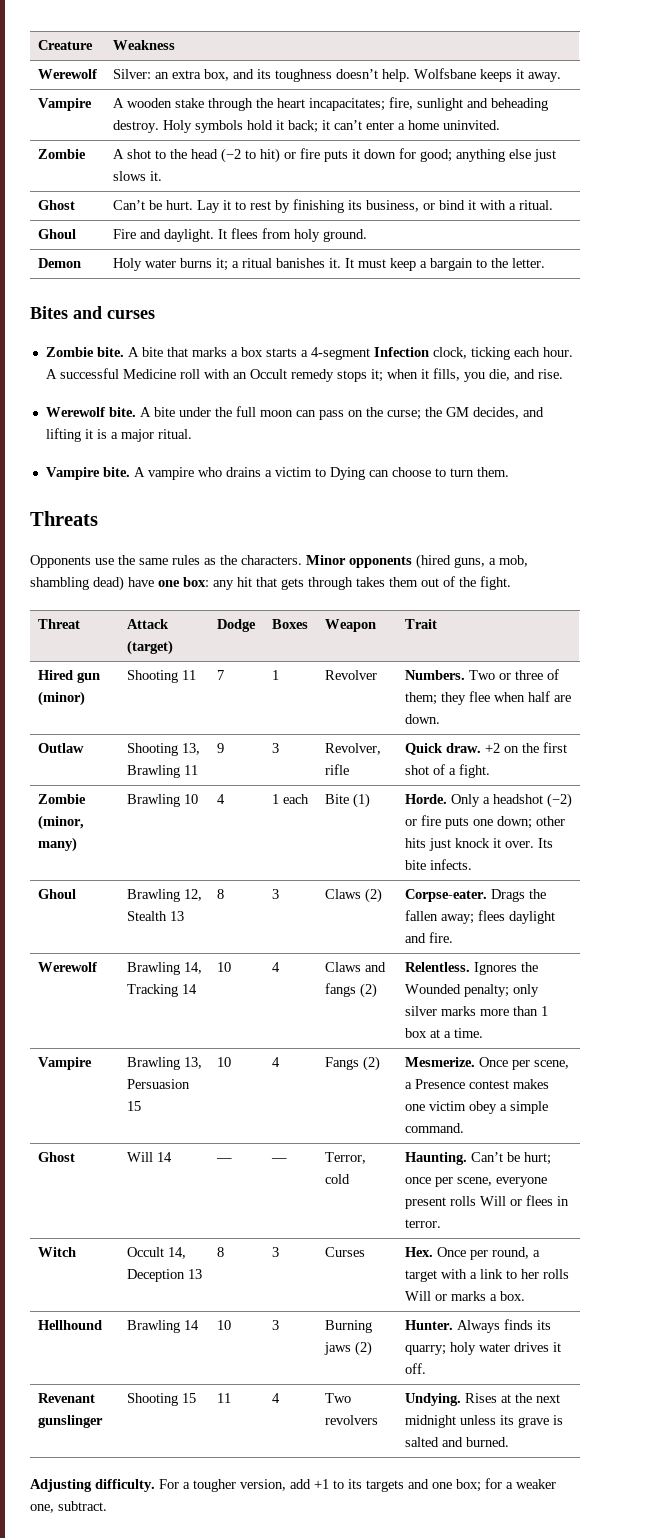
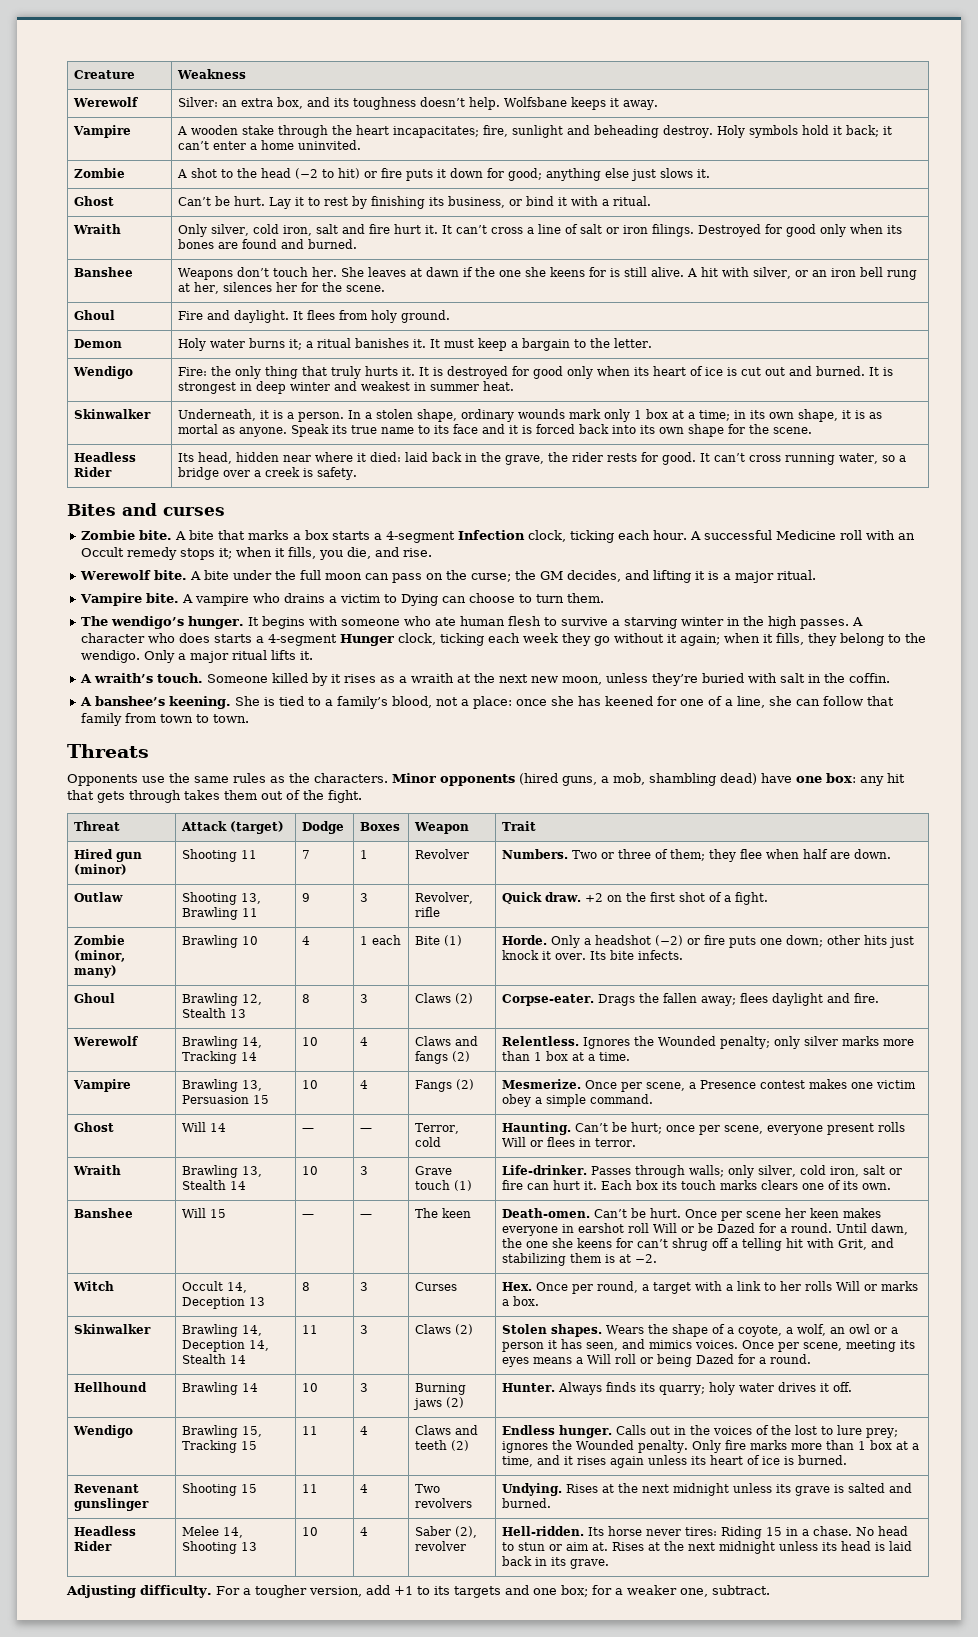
+ Wraith | Only silver, cold iron, salt and fire hurt it. It can’t cross a line of salt or iron filings. Destroyed for good only when its bones are found and burned.
+ Banshee | Weapons don’t touch her. She leaves at dawn if the one she keens for is still alive. A hit with silver, or an iron bell rung at her, silences her for the scene.
+ Wendigo | Fire: the only thing that truly hurts it. It is destroyed for good only when its heart of ice is cut out and burned. It is strongest in deep winter and weakest in summer heat.
+ Skinwalker | Underneath, it is a person. In a stolen shape, ordinary wounds mark only 1 box at a time; in its own shape, it is as mortal as anyone. Speak its true name to its face and it is forced back into its own shape for the scene.
+ Headless Rider | Its head, hidden near where it died: laid back in the grave, the rider rests for good. It can’t cross running water, so a bridge over a creek is safety.
+ The wendigo’s hunger. It begins with someone who ate human flesh to survive a starving winter in the high passes. A character who does starts a 4-segment Hunger clock, ticking each week they go without it again; when it fills, they belong to the wendigo. Only a major ritual lifts it.
+ A wraith’s touch. Someone killed by it rises as a wraith at the next new moon, unless they’re buried with salt in the coffin.
+ A banshee’s keening. She is tied to a family’s blood, not a place: once she has keened for one of a line, she can follow that family from town to town.
+ Wraith | Brawling 13, Stealth 14 | 10 | 3 | Grave touch (1) | Life-drinker. Passes through walls; only silver, cold iron, salt or fire can hurt it. Each box its touch marks clears one of its own.
+ Banshee | Will 15 | — | — | The keen | Death-omen. Can’t be hurt. Once per scene her keen makes everyone in earshot roll Will or be Dazed for a round. Until dawn, the one she keens for can’t shrug off a telling hit with Grit, and stabilizing them is at −2.
+ Skinwalker | Brawling 14, Deception 14, Stealth 14 | 11 | 3 | Claws (2) | Stolen shapes. Wears the shape of a coyote, a wolf, an owl or a person it has seen, and mimics voices. Once per scene, meeting its eyes means a Will roll or being Dazed for a round.
+ Wendigo | Brawling 15, Tracking 15 | 11 | 4 | Claws and teeth (2) | Endless hunger. Calls out in the voices of the lost to lure prey; ignores the Wounded penalty. Only fire marks more than 1 box at a time, and it rises again unless its heart of ice is burned.
+ Headless Rider | Melee 14, Shooting 13 | 10 | 4 | Saber (2), revolver | Hell-ridden. Its horse never tires: Riding 15 in a chase. No head to stun or aim at. Rises at the next midnight unless its head is laid back in its grave.

